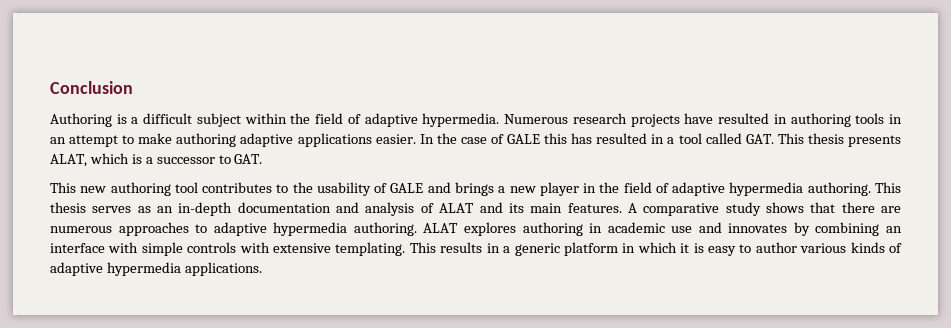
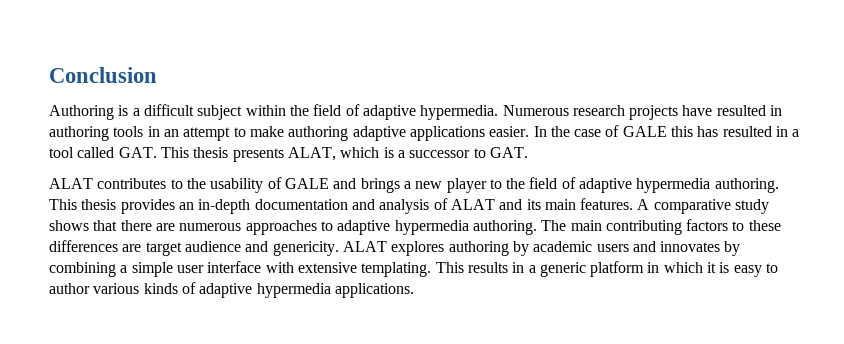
- This new authoring tool contributes to the usability of GALE and brings a new player in the field of adaptive hypermedia authoring.
+ ALAT contributes to the usability of GALE and brings a new player to the field of adaptive hypermedia authoring.
- This thesis serves as an in-depth documentation and analysis of ALAT and its main features.
+ This thesis provides an in-depth documentation and analysis of ALAT and its main features.
- ALAT explores authoring in academic use and innovates by combining an interface with simple controls with extensive templating.
+ The main contributing factors to these differences are target audience and genericity. ALAT explores authoring by academic users and innovates by combining a simple user interface with extensive templating.

